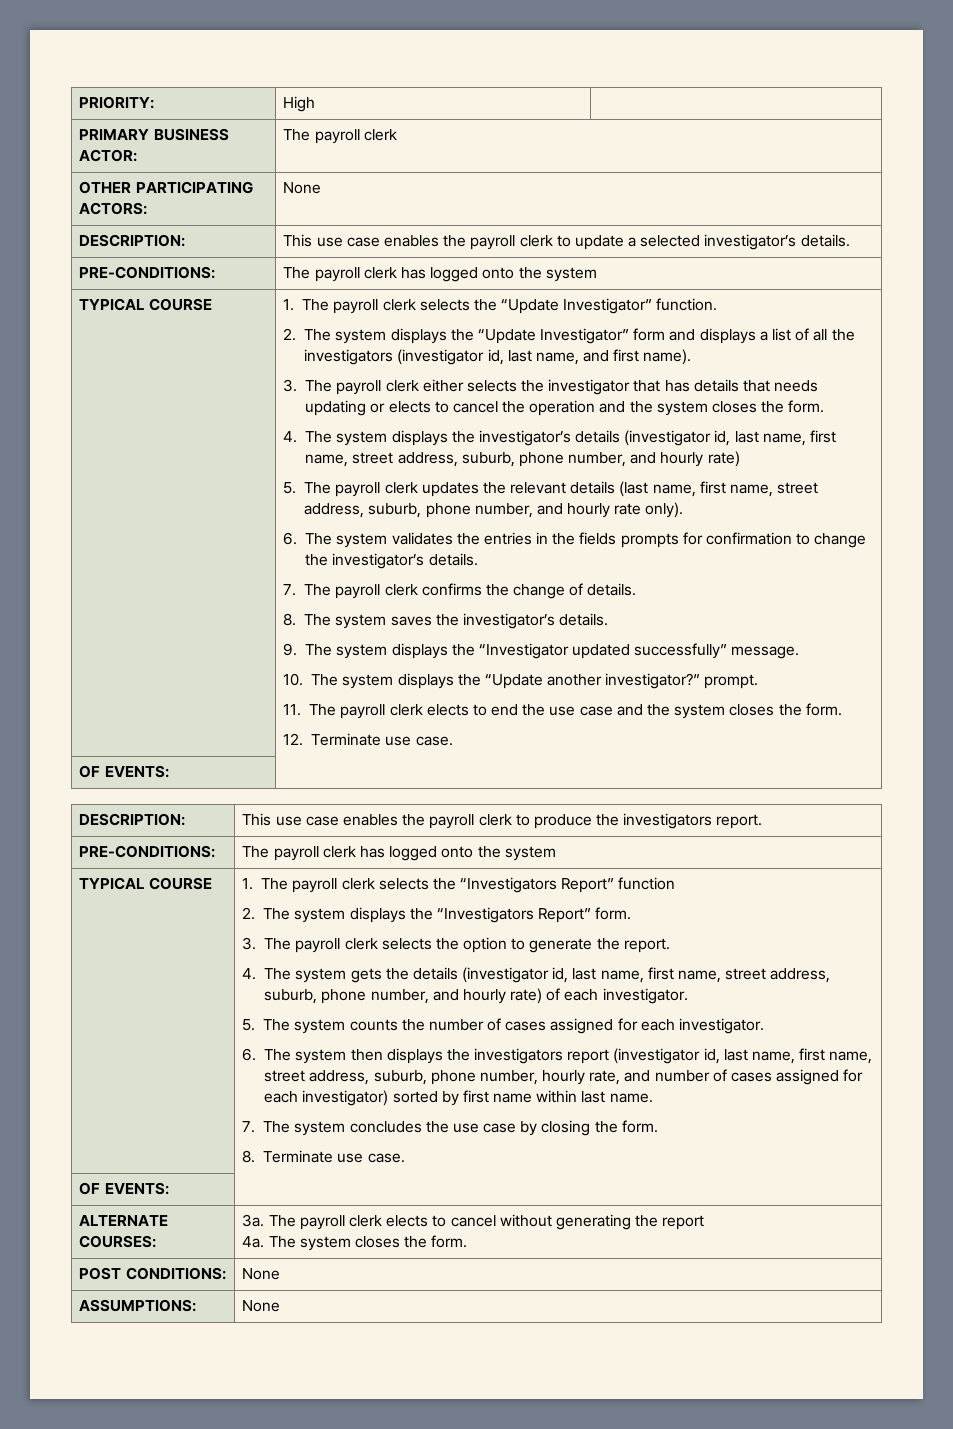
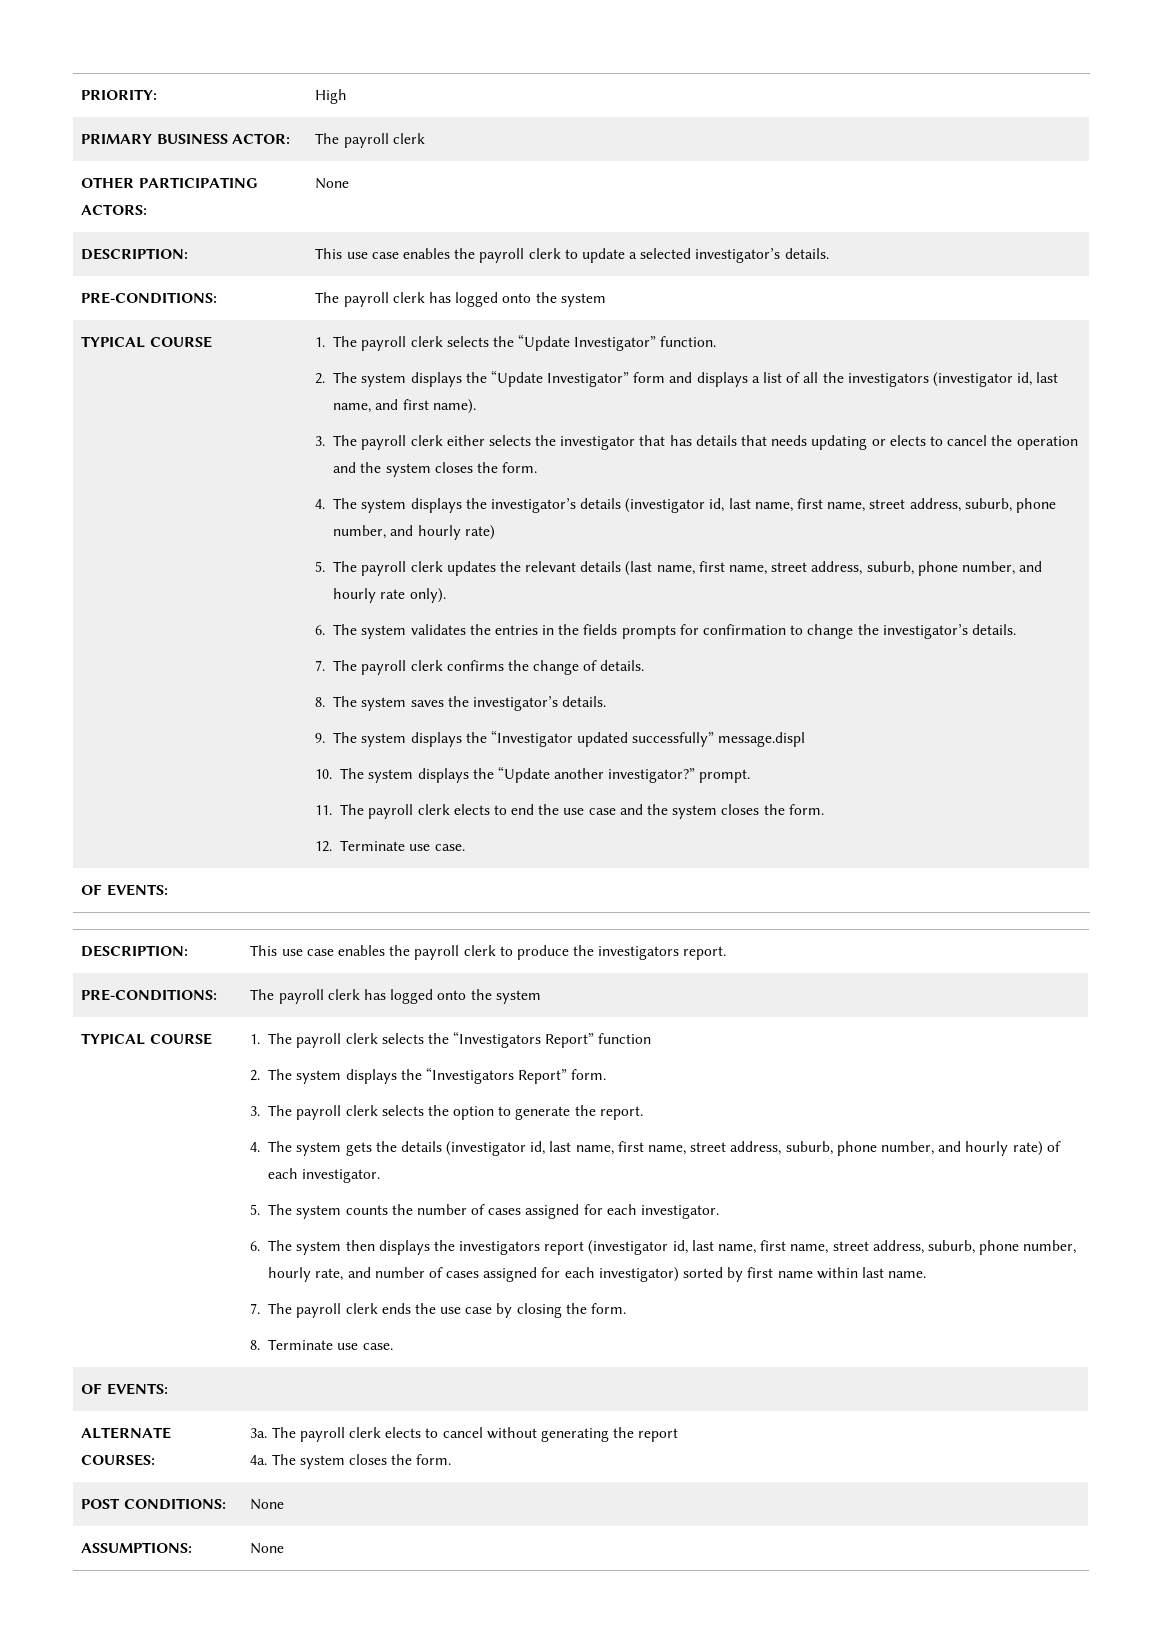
- 9. The system displays the “Investigator updated successfully” message.
+ 9. The system displays the “Investigator updated successfully” message.displ
- 7. The system concludes the use case by closing the form.
+ 7. The payroll clerk ends the use case by closing the form.

